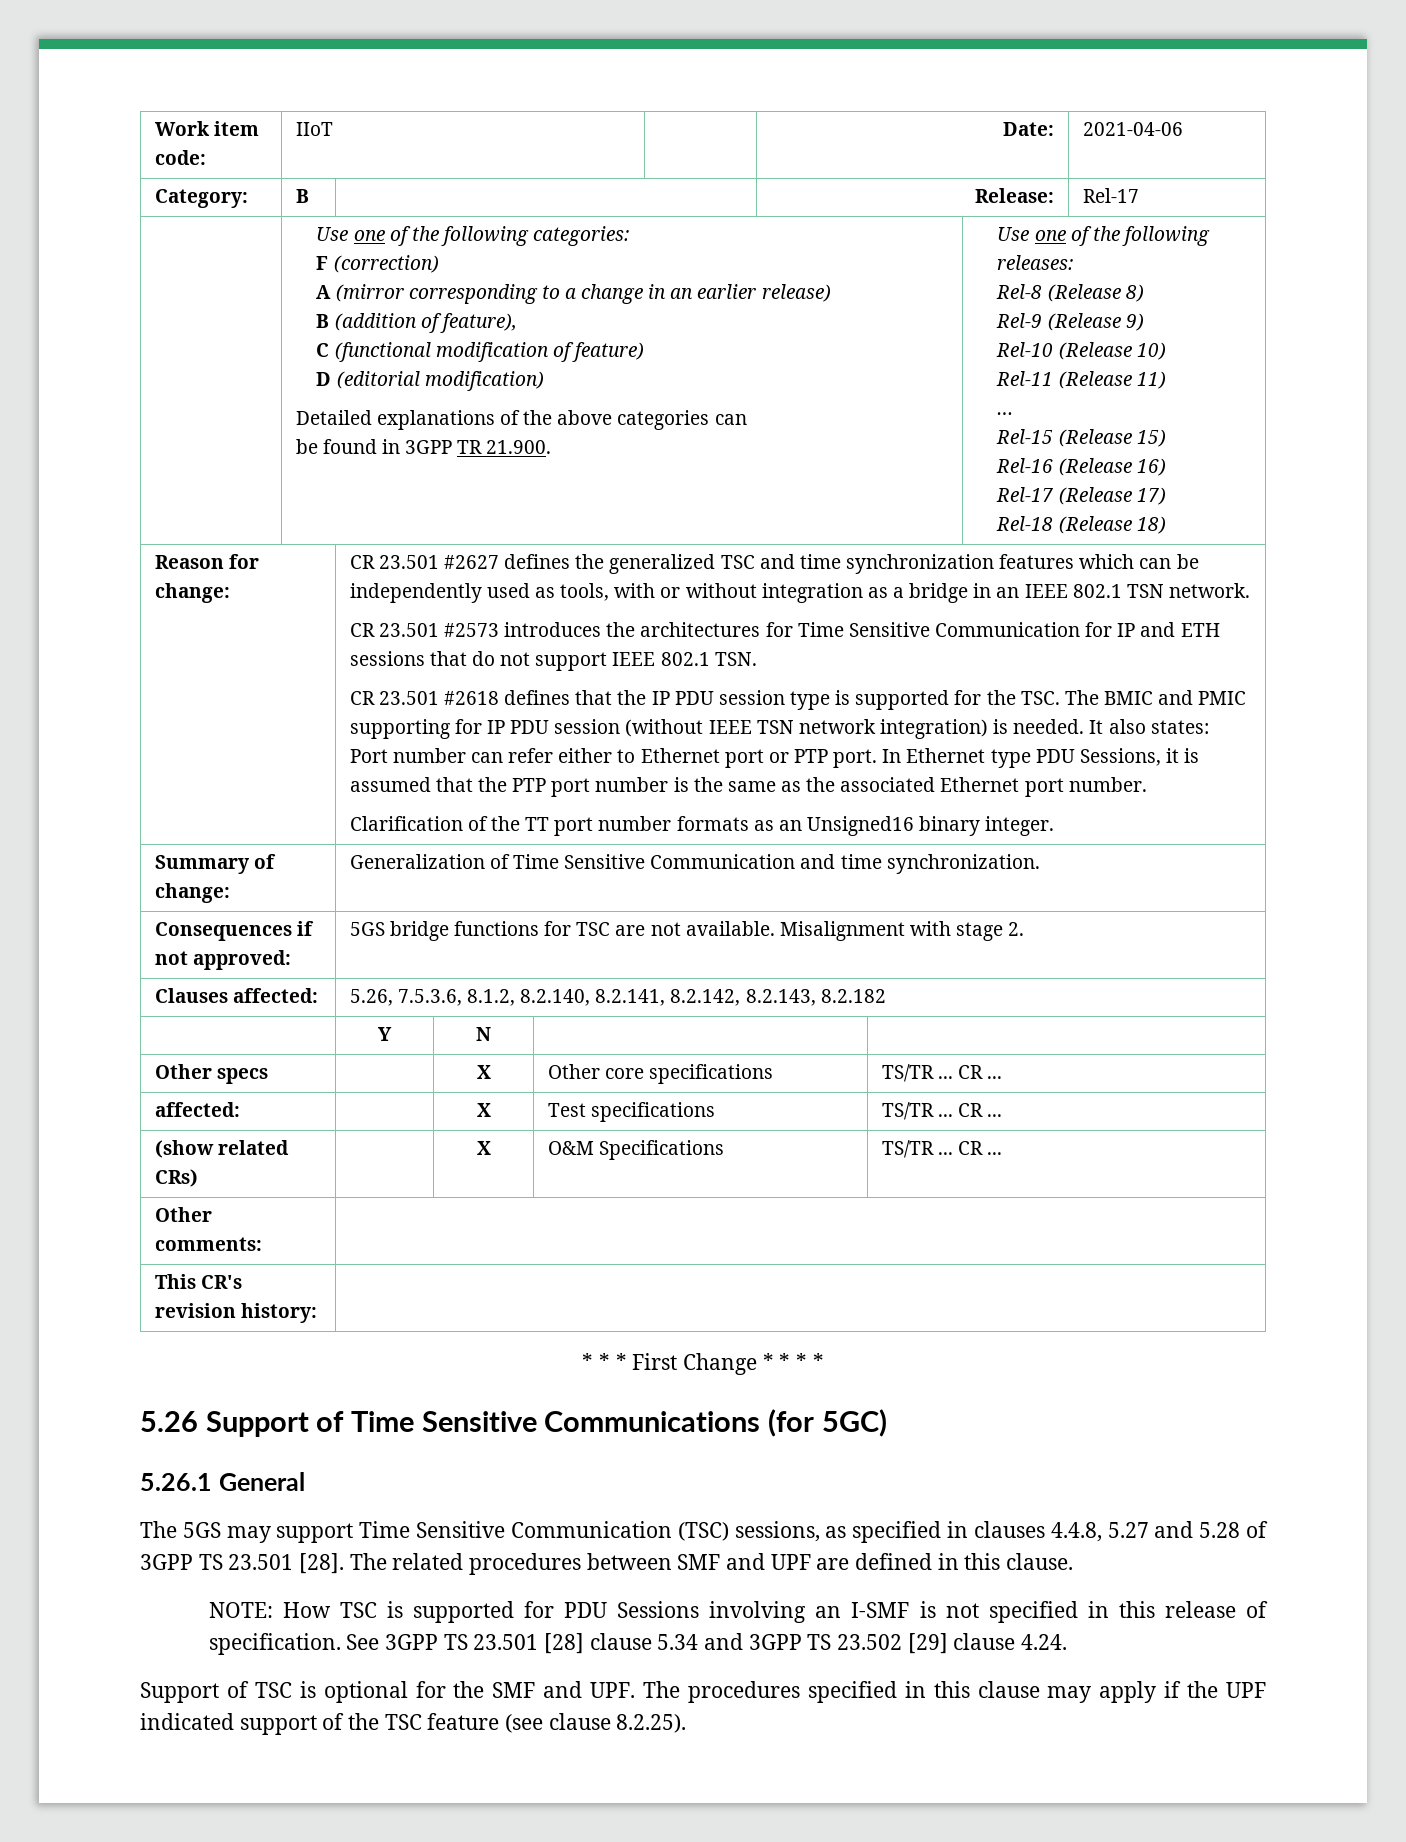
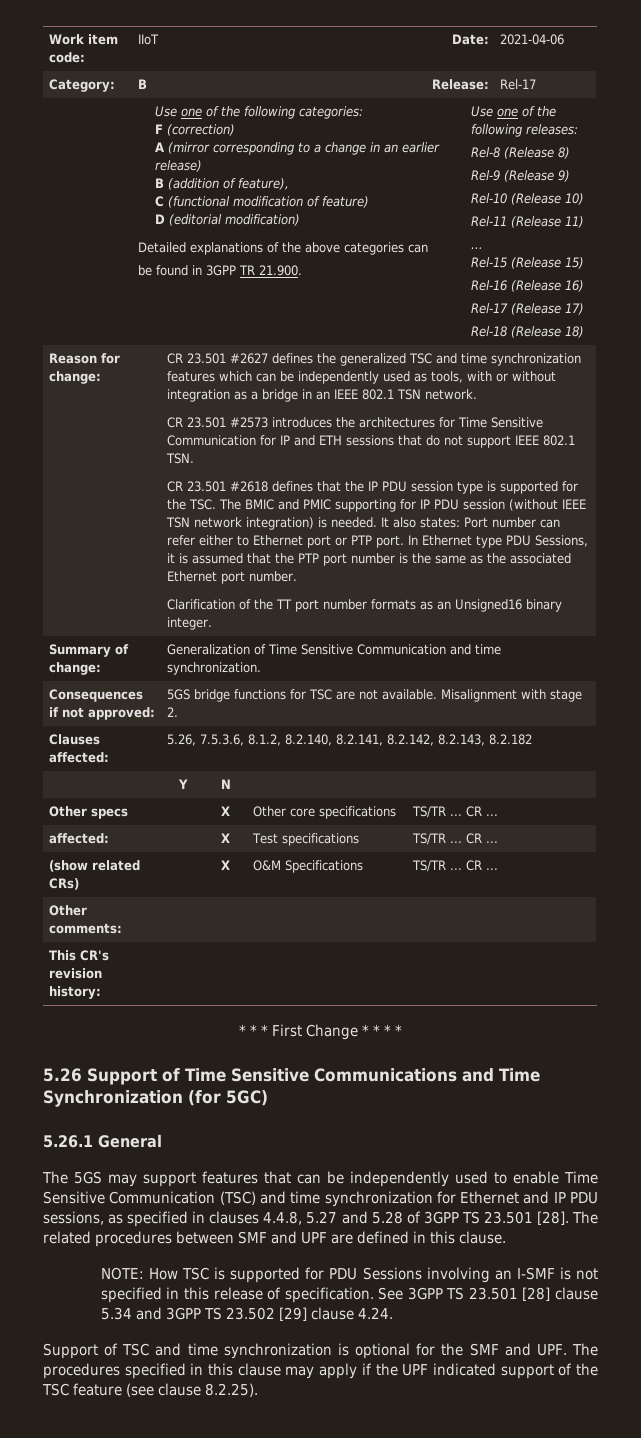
- 5.26 Support of Time Sensitive Communications (for 5GC)
+ 5.26 Support of Time Sensitive Communications and Time Synchronization (for 5GC)
- The 5GS may support Time Sensitive Communication (TSC) sessions, as specified in clauses 4.4.8, 5.27 and 5.28 of 3GPP TS 23.501 [28].
+ The 5GS may support features that can be independently used to enable Time Sensitive Communication (TSC) and time synchronization for Ethernet and IP PDU sessions, as specified in clauses 4.4.8, 5.27 and 5.28 of 3GPP TS 23.501 [28].
- Support of TSC is optional for the SMF and UPF. The procedures specified in this clause may apply if the UPF indicated support of the TSC feature (see clause 8.2.25).
+ Support of TSC and time synchronization is optional for the SMF and UPF. The procedures specified in this clause may apply if the UPF indicated support of the TSC feature (see clause 8.2.25).

